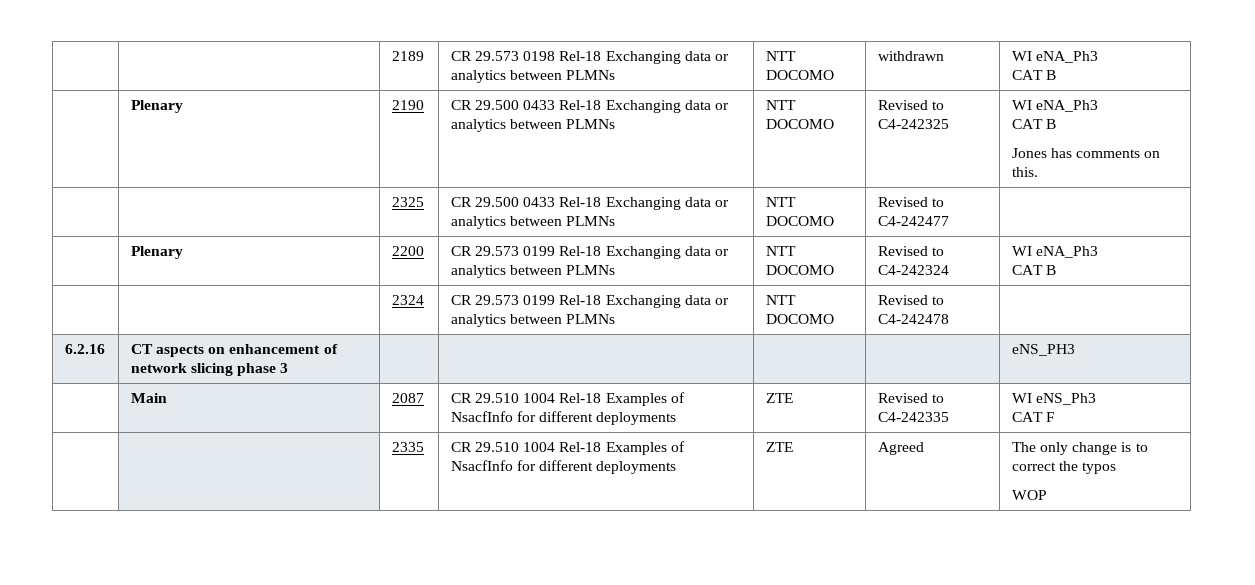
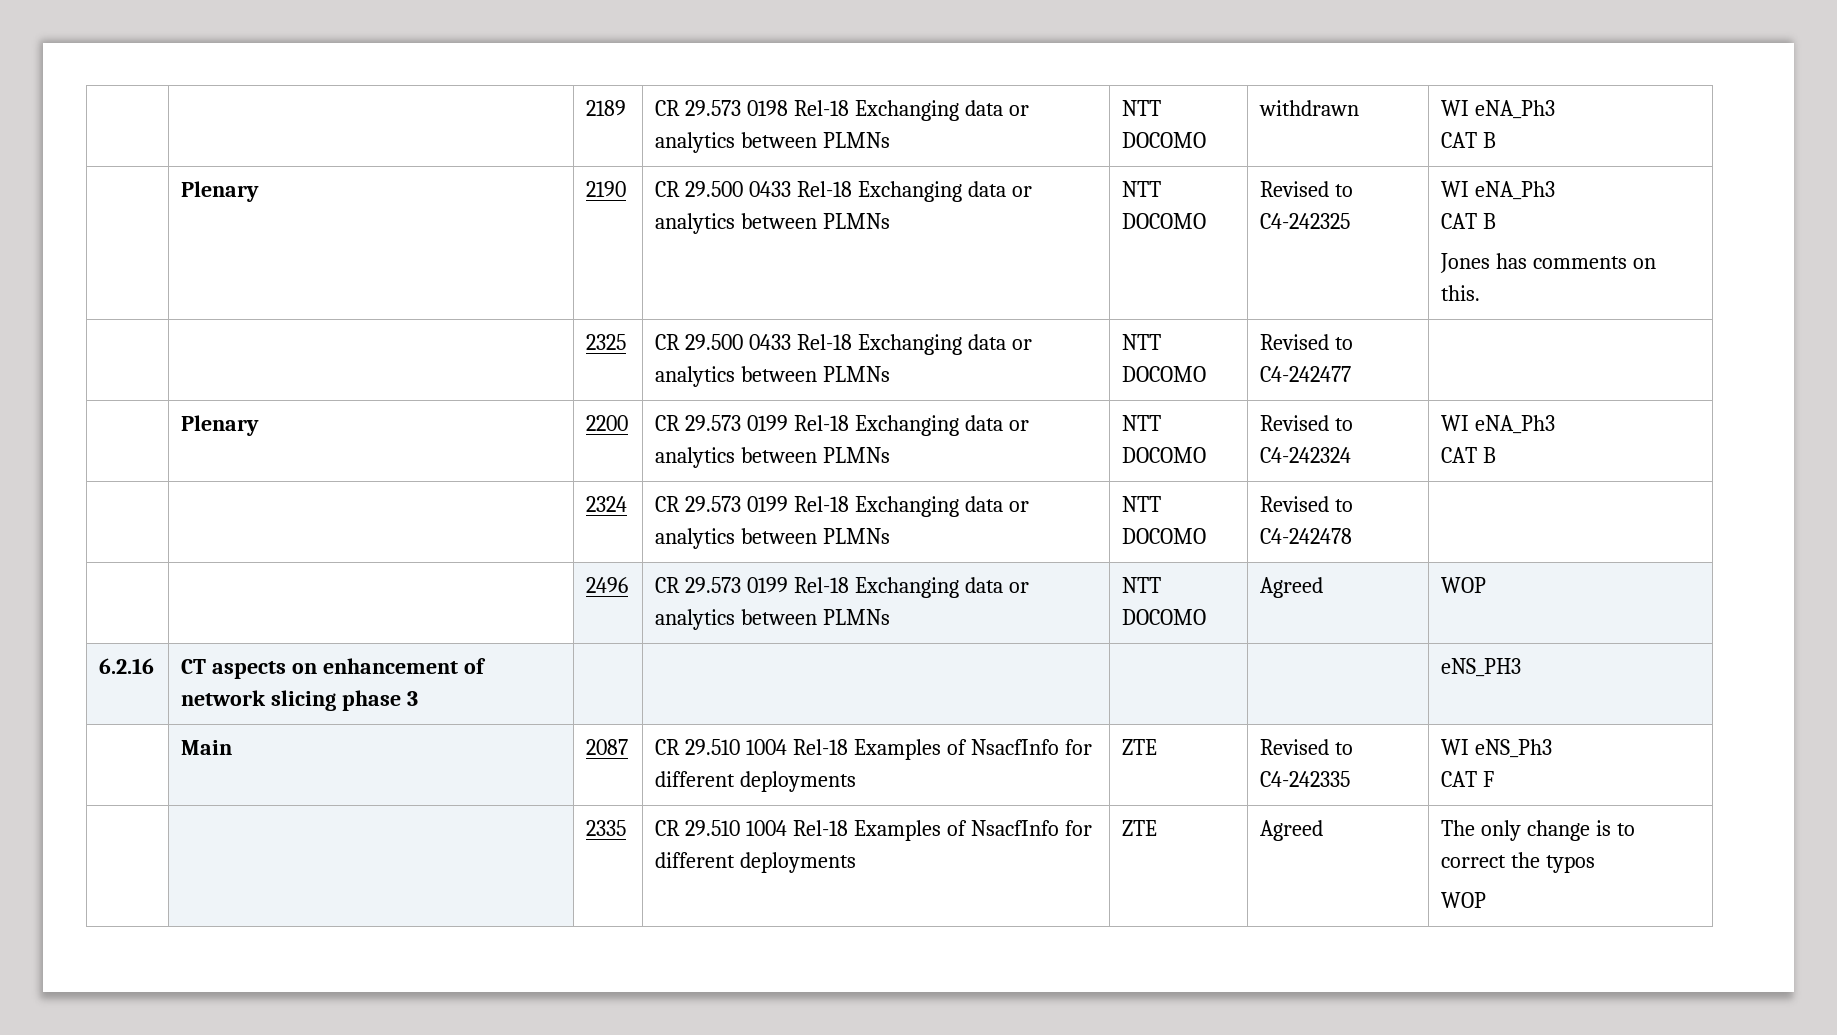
+ | | 2496 | CR 29.573 0199 Rel-18 Exchanging data or analytics between PLMNs | NTT DOCOMO | Agreed | WOP

